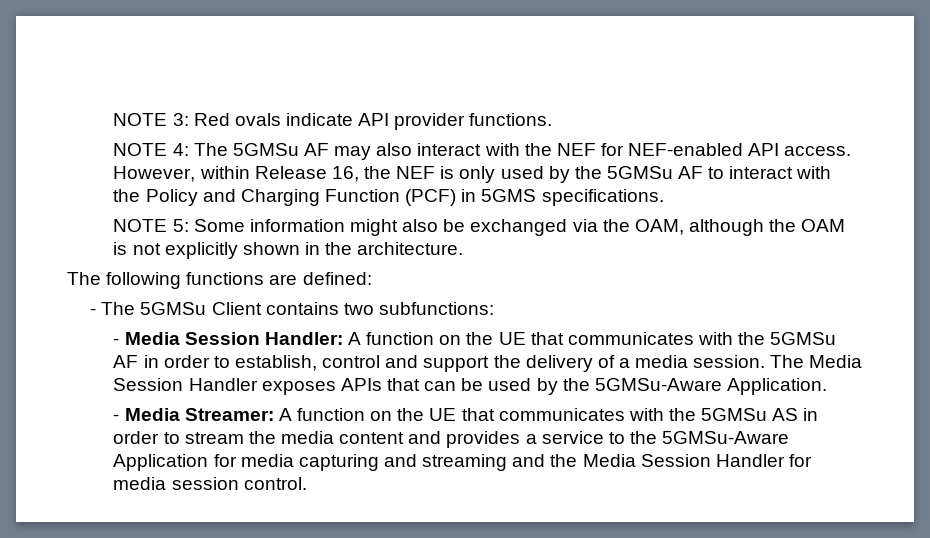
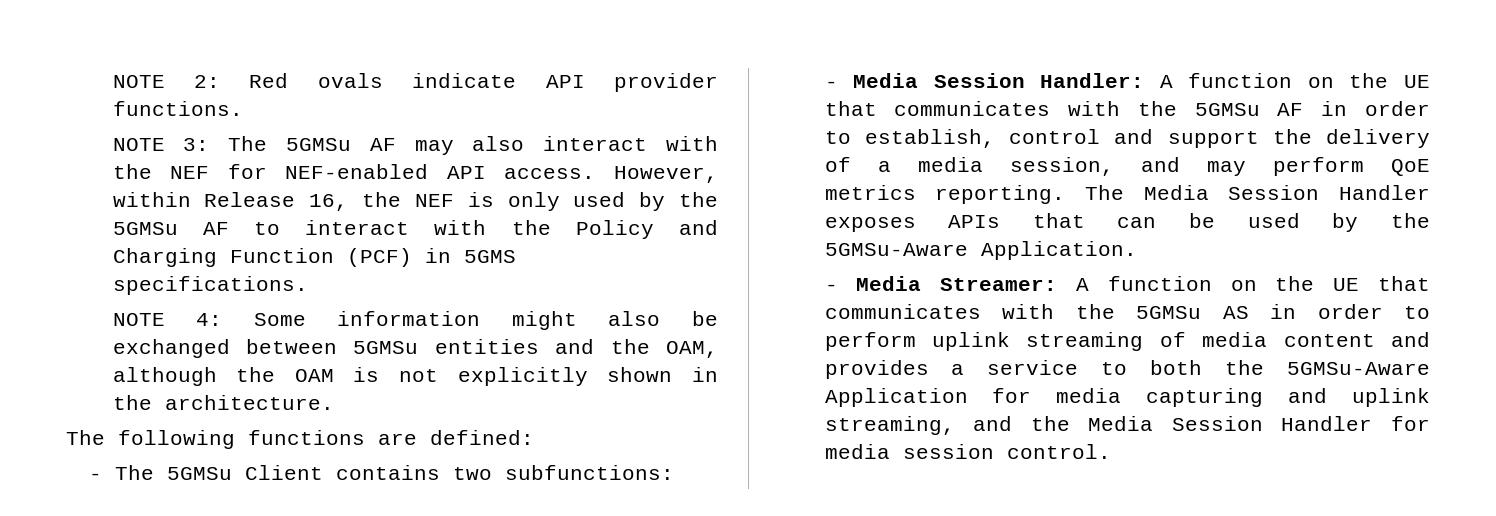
- NOTE 3: Red ovals indicate API provider functions.
+ NOTE 2: Red ovals indicate API provider functions.
- NOTE 4: The 5GMSu AF may also interact with the NEF for NEF-enabled API access.
+ NOTE 3: The 5GMSu AF may also interact with the NEF for NEF-enabled API access.
- NOTE 5: Some information might also be exchanged via the OAM, although the OAM is not explicitly shown in the architecture.
+ NOTE 4: Some information might also be exchanged between 5GMSu entities and the OAM, although the OAM is not explicitly shown in the architecture.
- - Media Session Handler: A function on the UE that communicates with the 5GMSu AF in order to establish, control and support the delivery of a media session.
+ - Media Session Handler: A function on the UE that communicates with the 5GMSu AF in order to establish, control and support the delivery of a media session, and may perform QoE metrics reporting.
- - Media Streamer: A function on the UE that communicates with the 5GMSu AS in order to stream the media content and provides a service to the 5GMSu-Aware Application for media capturing and streaming and the Media Session Handler for media session control.
+ - Media Streamer: A function on the UE that communicates with the 5GMSu AS in order to perform uplink streaming of media content and provides a service to both the 5GMSu-Aware Application for media capturing and uplink streaming, and the Media Session Handler for media session control.

